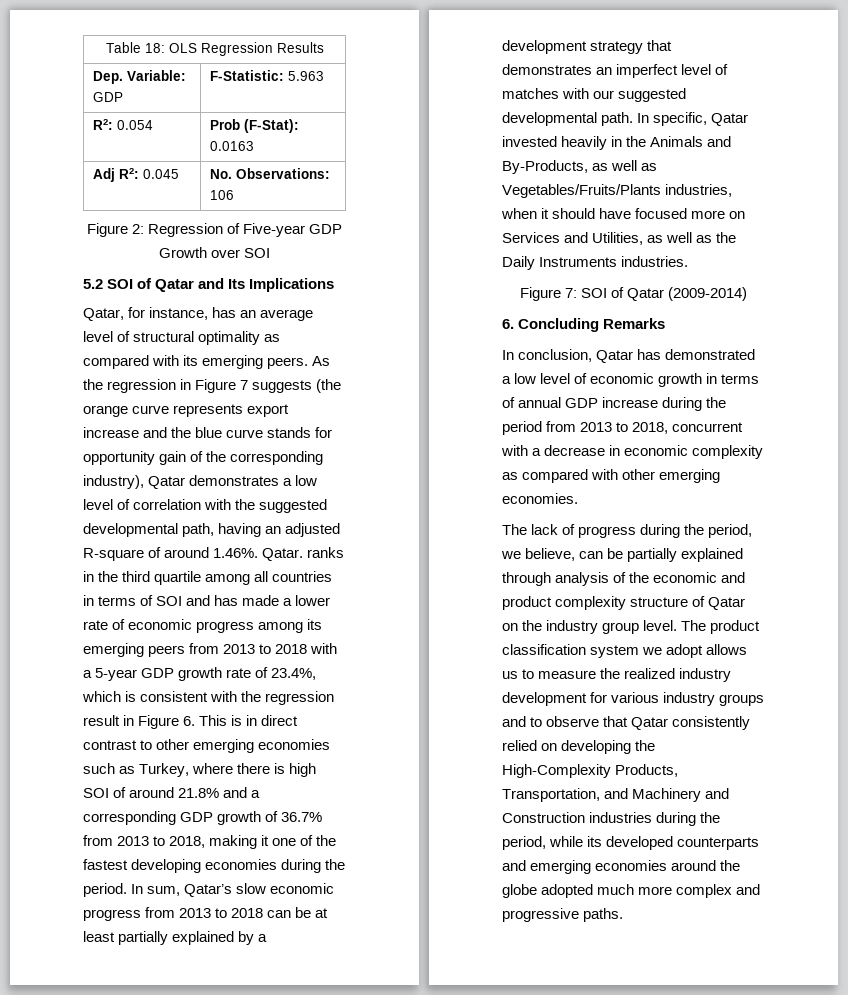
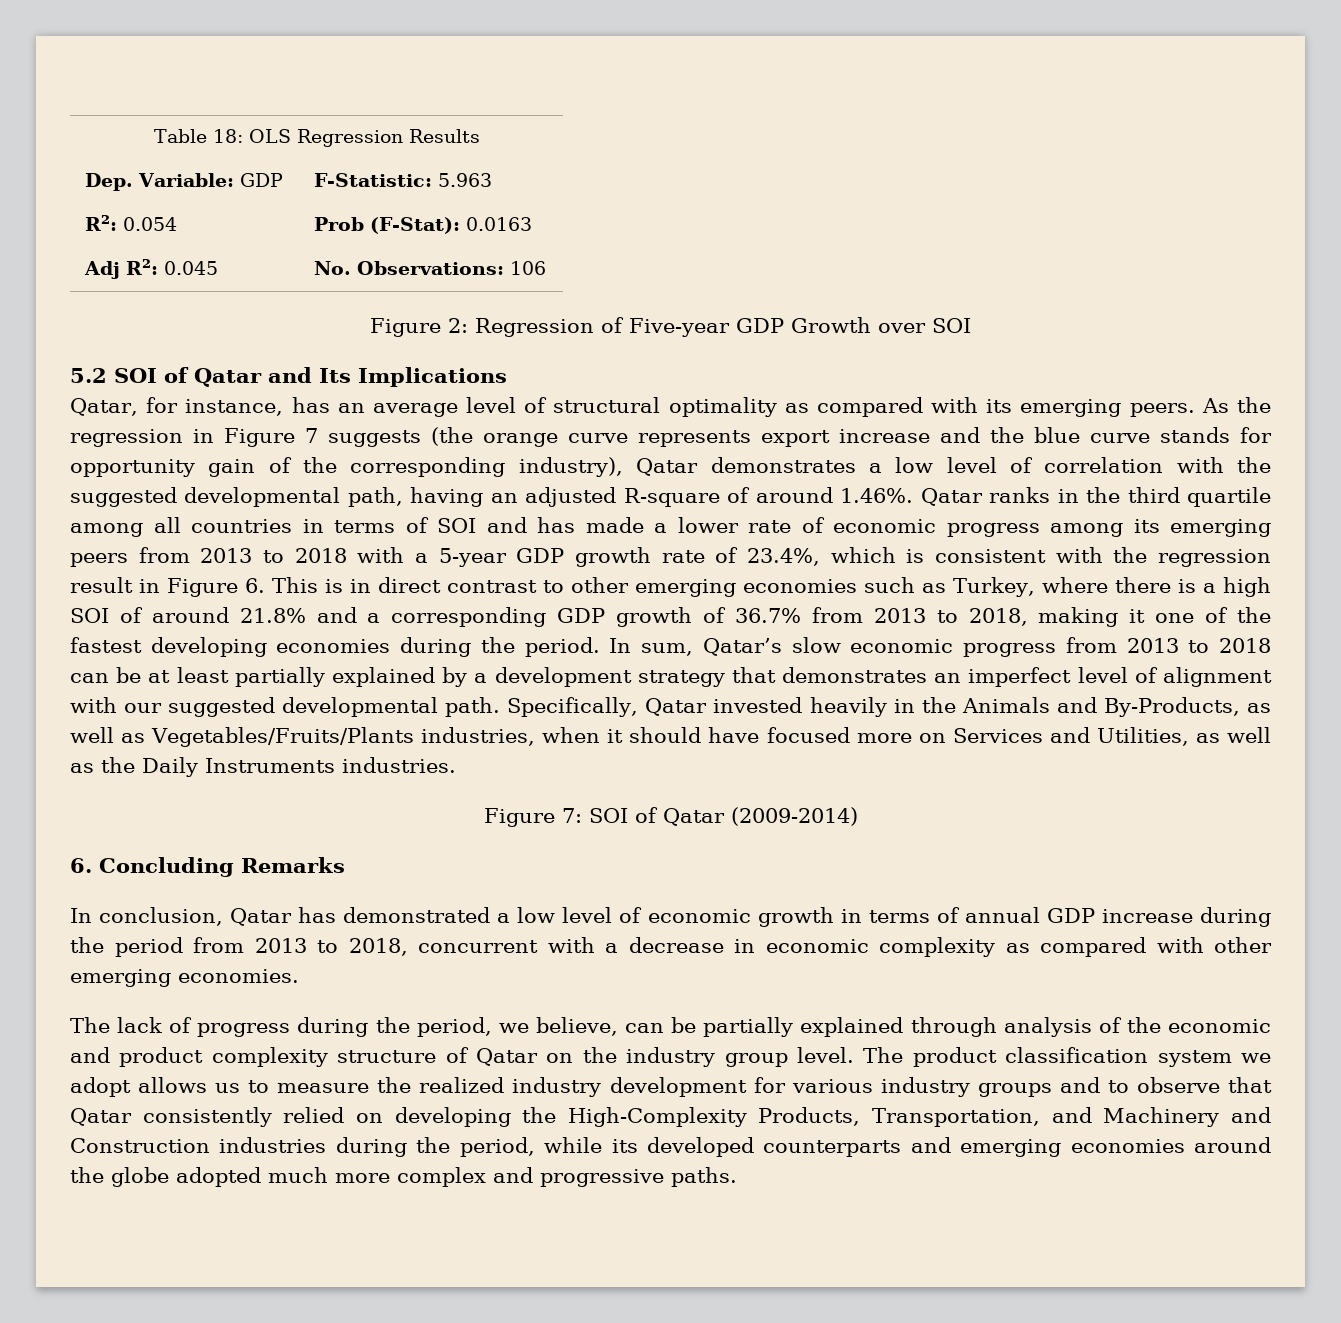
- As the regression in Figure 7 suggests (the orange curve represents export increase and the blue curve stands for opportunity gain of the corresponding industry), Qatar demonstrates a low level of correlation with the suggested developmental path, having an adjusted R-square of around 1.46%. Qatar. ranks in the third quartile among all countries in terms of SOI and has made a lower rate of economic progress among its emerging peers from 2013 to 2018 with a 5-year GDP growth rate of 23.4%, which is consistent with the regression result in Figure 6. This is in direct contrast to other emerging economies such as Turkey, where there is high SOI of around 21.8% and a corresponding GDP growth of 36.7% from 2013 to 2018, making it one of the fastest developing economies during the period.
+ As the regression in Figure 7 suggests (the orange curve represents export increase and the blue curve stands for opportunity gain of the corresponding industry), Qatar demonstrates a low level of correlation with the suggested developmental path, having an adjusted R-square of around 1.46%. Qatar ranks in the third quartile among all countries in terms of SOI and has made a lower rate of economic progress among its emerging peers from 2013 to 2018 with a 5-year GDP growth rate of 23.4%, which is consistent with the regression result in Figure 6. This is in direct contrast to other emerging economies such as Turkey, where there is a high SOI of around 21.8% and a corresponding GDP growth of 36.7% from 2013 to 2018, making it one of the fastest developing economies during the period.
- In sum, Qatar’s slow economic progress from 2013 to 2018 can be at least partially explained by a development strategy that demonstrates an imperfect level of matches with our suggested developmental path.
+ In sum, Qatar’s slow economic progress from 2013 to 2018 can be at least partially explained by a development strategy that demonstrates an imperfect level of alignment with our suggested developmental path.
- In specific, Qatar invested heavily in the Animals and By-Products, as well as Vegetables/Fruits/Plants industries, when it should have focused more on Services and Utilities, as well as the Daily Instruments industries.
+ Specifically, Qatar invested heavily in the Animals and By-Products, as well as Vegetables/Fruits/Plants industries, when it should have focused more on Services and Utilities, as well as the Daily Instruments industries.

